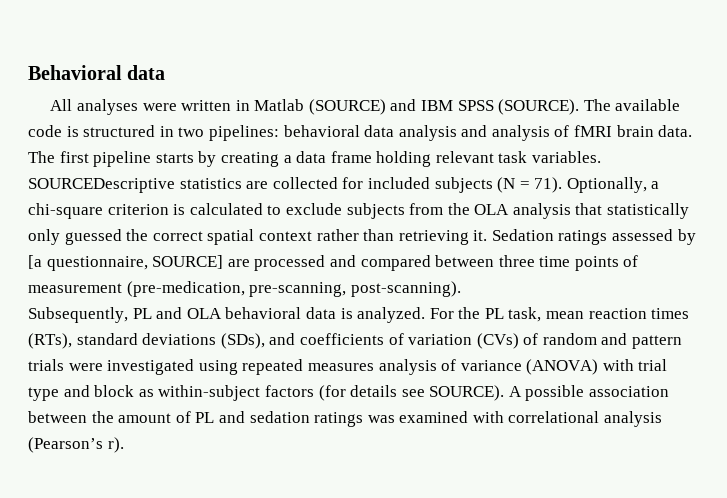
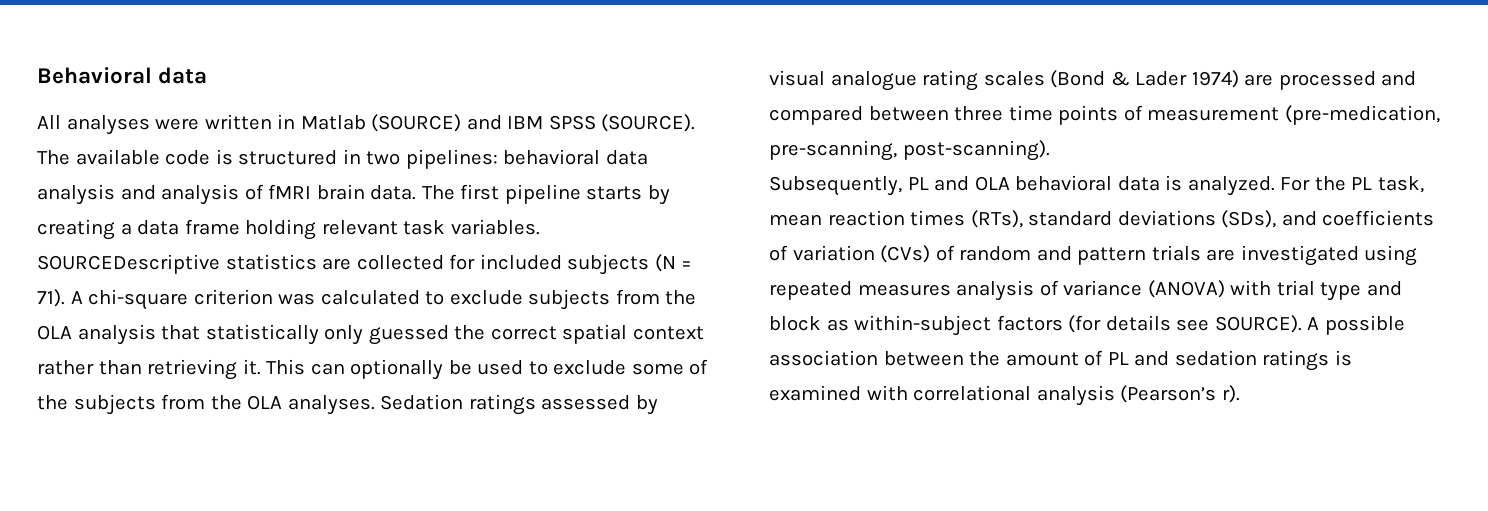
- Optionally, a chi-square criterion is calculated to exclude subjects from the OLA analysis that statistically only guessed the correct spatial context rather than retrieving it.
+ A chi-square criterion was calculated to exclude subjects from the OLA analysis that statistically only guessed the correct spatial context rather than retrieving it.
- Sedation ratings assessed by [a questionnaire, SOURCE] are processed and compared between three time points of measurement (pre-medication, pre-scanning, post-scanning).
+ This can optionally be used to exclude some of the subjects from the OLA analyses. Sedation ratings assessed by visual analogue rating scales (Bond & Lader 1974) are processed and compared between three time points of measurement (pre-medication, pre-scanning, post-scanning).
- For the PL task, mean reaction times (RTs), standard deviations (SDs), and coefficients of variation (CVs) of random and pattern trials were investigated using repeated measures analysis of variance (ANOVA) with trial type and block as within-subject factors (for details see SOURCE).
+ For the PL task, mean reaction times (RTs), standard deviations (SDs), and coefficients of variation (CVs) of random and pattern trials are investigated using repeated measures analysis of variance (ANOVA) with trial type and block as within-subject factors (for details see SOURCE).
- A possible association between the amount of PL and sedation ratings was examined with correlational analysis (Pearson’s r).
+ A possible association between the amount of PL and sedation ratings is examined with correlational analysis (Pearson’s r).

